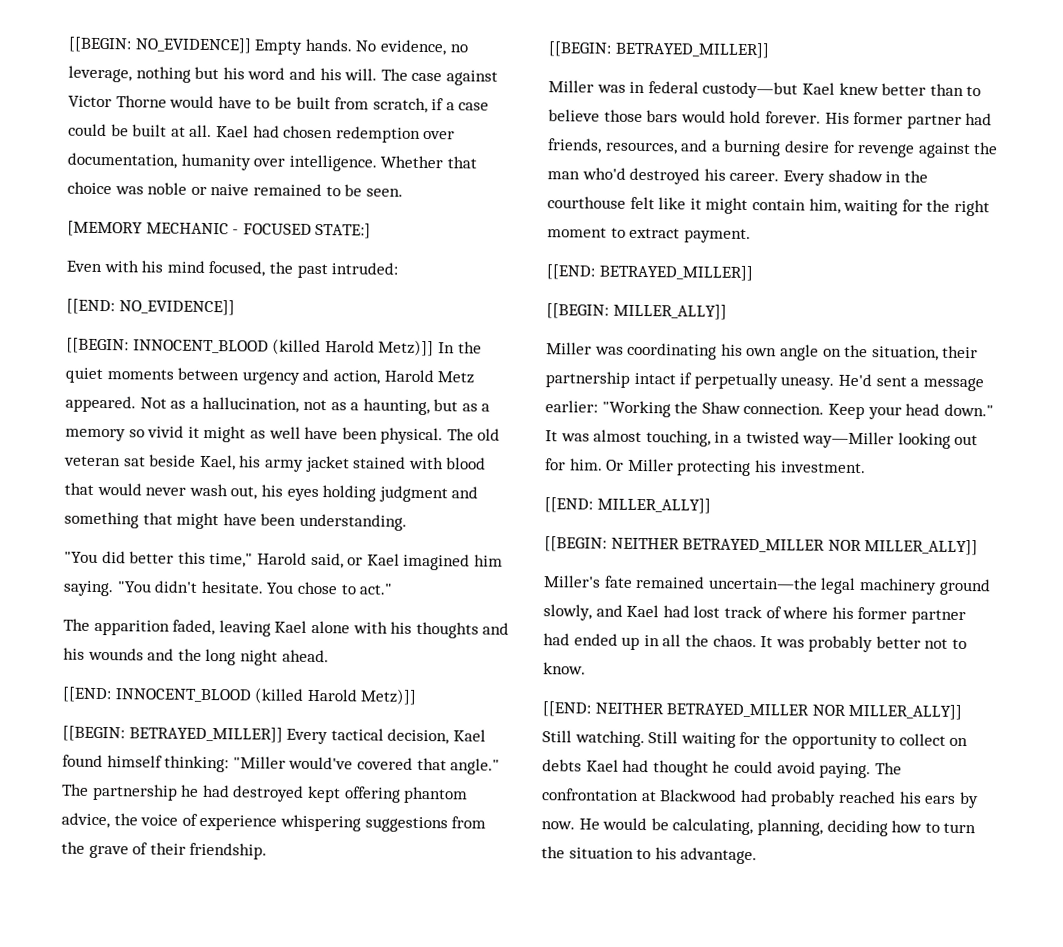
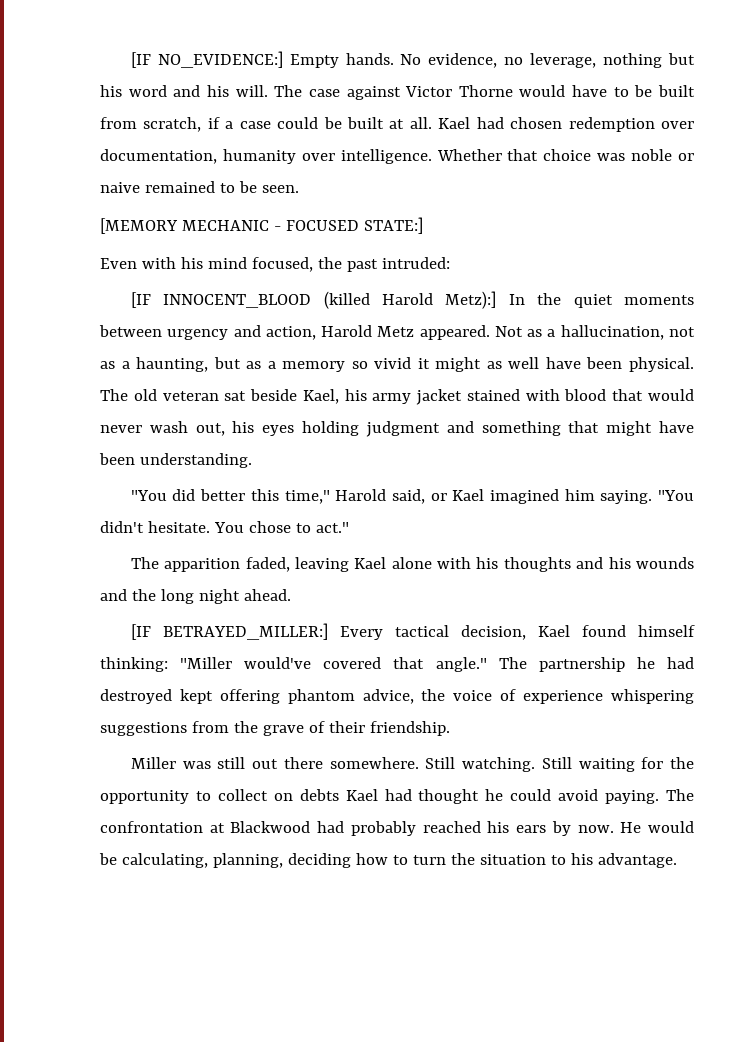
- [[BEGIN: NO_EVIDENCE]] Empty hands.
+ [IF NO_EVIDENCE:] Empty hands.
- [[END: NO_EVIDENCE]]
- [[BEGIN: INNOCENT_BLOOD (killed Harold Metz)]] In the quiet moments between urgency and action, Harold Metz appeared.
+ [IF INNOCENT_BLOOD (killed Harold Metz):] In the quiet moments between urgency and action, Harold Metz appeared.
- [[END: INNOCENT_BLOOD (killed Harold Metz)]]
- [[BEGIN: BETRAYED_MILLER]] Every tactical decision, Kael found himself thinking: "Miller would've covered that angle."
+ [IF BETRAYED_MILLER:] Every tactical decision, Kael found himself thinking: "Miller would've covered that angle."
  The partnership he had destroyed kept offering phantom advice, the voice of experience whispering suggestions from the grave of their friendship.
- [[BEGIN: BETRAYED_MILLER]]
- Miller was in federal custody—but Kael knew better than to believe those bars would hold forever. His former partner had friends, resources, and a burning desire for revenge against the man who'd destroyed his career. Every shadow in the courthouse felt like it might contain him, waiting for the right moment to extract payment.
- [[END: BETRAYED_MILLER]]
- [[BEGIN: MILLER_ALLY]]
- Miller was coordinating his own angle on the situation, their partnership intact if perpetually uneasy. He'd sent a message earlier: "Working the Shaw connection. Keep your head down." It was almost touching, in a twisted way—Miller looking out for him. Or Miller protecting his investment.
- [[END: MILLER_ALLY]]
- [[BEGIN: NEITHER BETRAYED_MILLER NOR MILLER_ALLY]]
- Miller's fate remained uncertain—the legal machinery ground slowly, and Kael had lost track of where his former partner had ended up in all the chaos. It was probably better not to know.
- [[END: NEITHER BETRAYED_MILLER NOR MILLER_ALLY]] Still watching.
+ Miller was still out there somewhere. Still watching.

